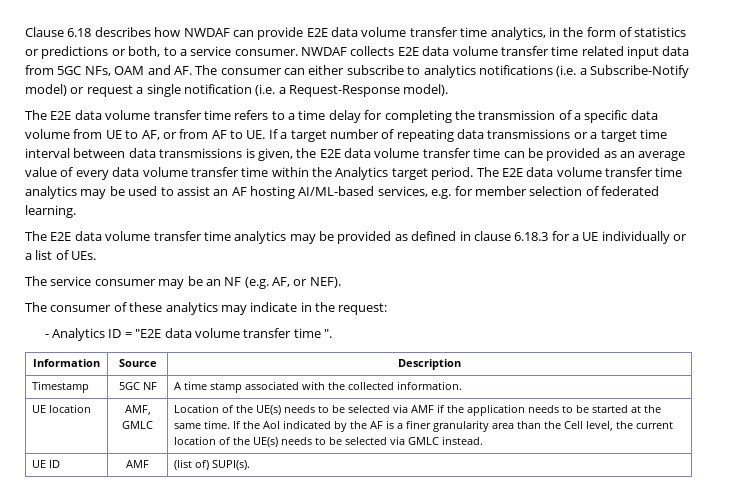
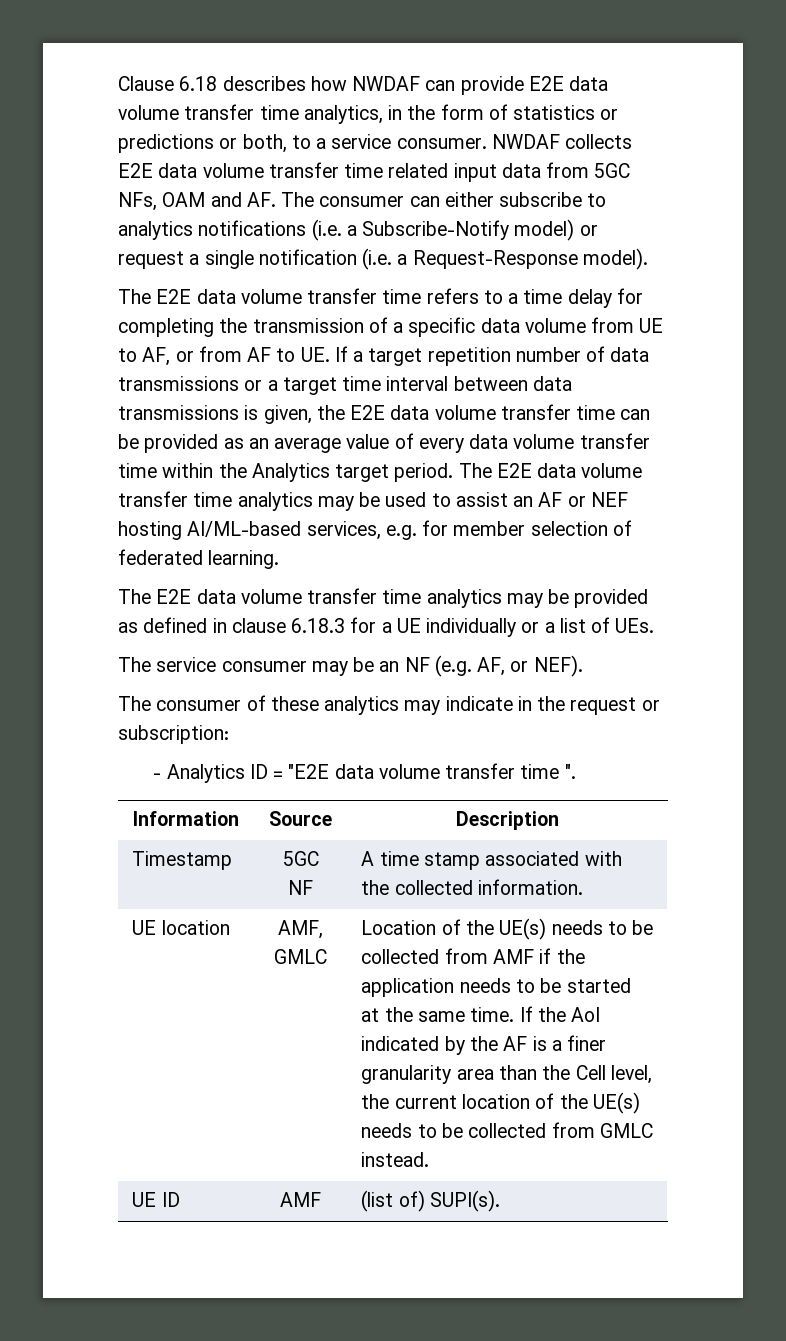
- The E2E data volume transfer time refers to a time delay for completing the transmission of a specific data volume from UE to AF, or from AF to UE. If a target number of repeating data transmissions or a target time interval between data transmissions is given, the E2E data volume transfer time can be provided as an average value of every data volume transfer time within the Analytics target period.
+ The E2E data volume transfer time refers to a time delay for completing the transmission of a specific data volume from UE to AF, or from AF to UE. If a target repetition number of data transmissions or a target time interval between data transmissions is given, the E2E data volume transfer time can be provided as an average value of every data volume transfer time within the Analytics target period.
- The E2E data volume transfer time analytics may be used to assist an AF hosting AI/ML-based services, e.g. for member selection of federated learning.
+ The E2E data volume transfer time analytics may be used to assist an AF or NEF hosting AI/ML-based services, e.g. for member selection of federated learning.
- The consumer of these analytics may indicate in the request:
+ The consumer of these analytics may indicate in the request or subscription:
- Location of the UE(s) needs to be selected via AMF if the application needs to be started at the same time.
+ Location of the UE(s) needs to be collected from AMF if the application needs to be started at the same time.
- If the AoI indicated by the AF is a finer granularity area than the Cell level, the current location of the UE(s) needs to be selected via GMLC instead.
+ If the AoI indicated by the AF is a finer granularity area than the Cell level, the current location of the UE(s) needs to be collected from GMLC instead.

